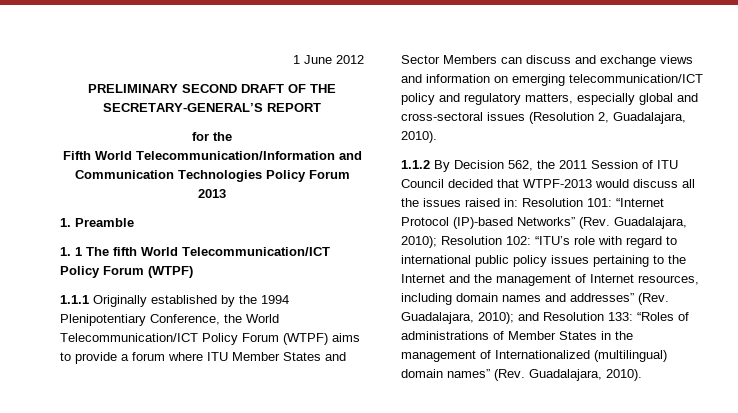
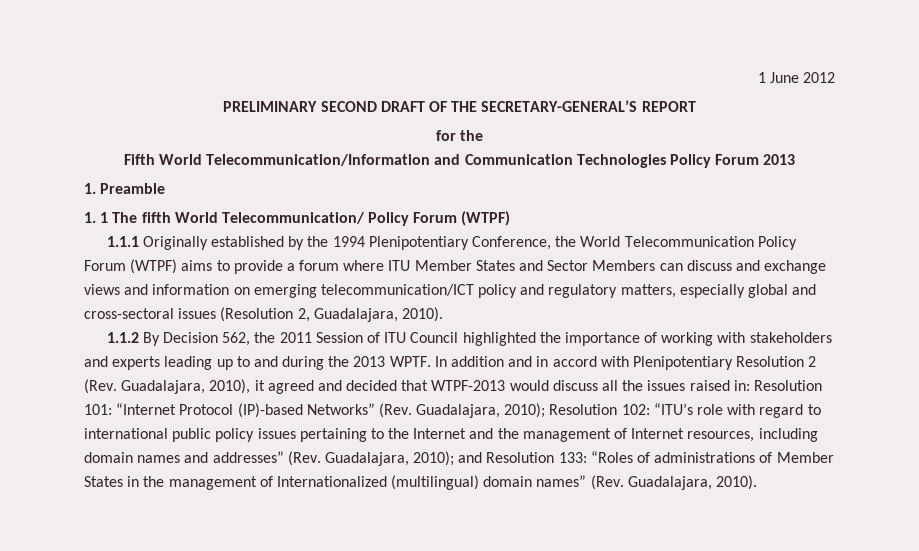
- 1. 1 The fifth World Telecommunication/ICT Policy Forum (WTPF)
+ 1. 1 The fifth World Telecommunication/ Policy Forum (WTPF)
- 1.1.1 Originally established by the 1994 Plenipotentiary Conference, the World Telecommunication/ICT Policy Forum (WTPF) aims to provide a forum where ITU Member States and Sector Members can discuss and exchange views and information on emerging telecommunication/ICT policy and regulatory matters, especially global and cross-sectoral issues (Resolution 2, Guadalajara, 2010).
+ 1.1.1 Originally established by the 1994 Plenipotentiary Conference, the World Telecommunication Policy Forum (WTPF) aims to provide a forum where ITU Member States and Sector Members can discuss and exchange views and information on emerging telecommunication/ICT policy and regulatory matters, especially global and cross-sectoral issues (Resolution 2, Guadalajara, 2010).
- 1.1.2 By Decision 562, the 2011 Session of ITU Council decided that WTPF-2013 would discuss all the issues raised in:
+ 1.1.2 By Decision 562, the 2011 Session of ITU Council highlighted the importance of working with stakeholders and experts leading up to and during the 2013 WPTF. In addition and in accord with Plenipotentiary Resolution 2 (Rev. Guadalajara, 2010), it agreed and decided that WTPF-2013 would discuss all the issues raised in:

